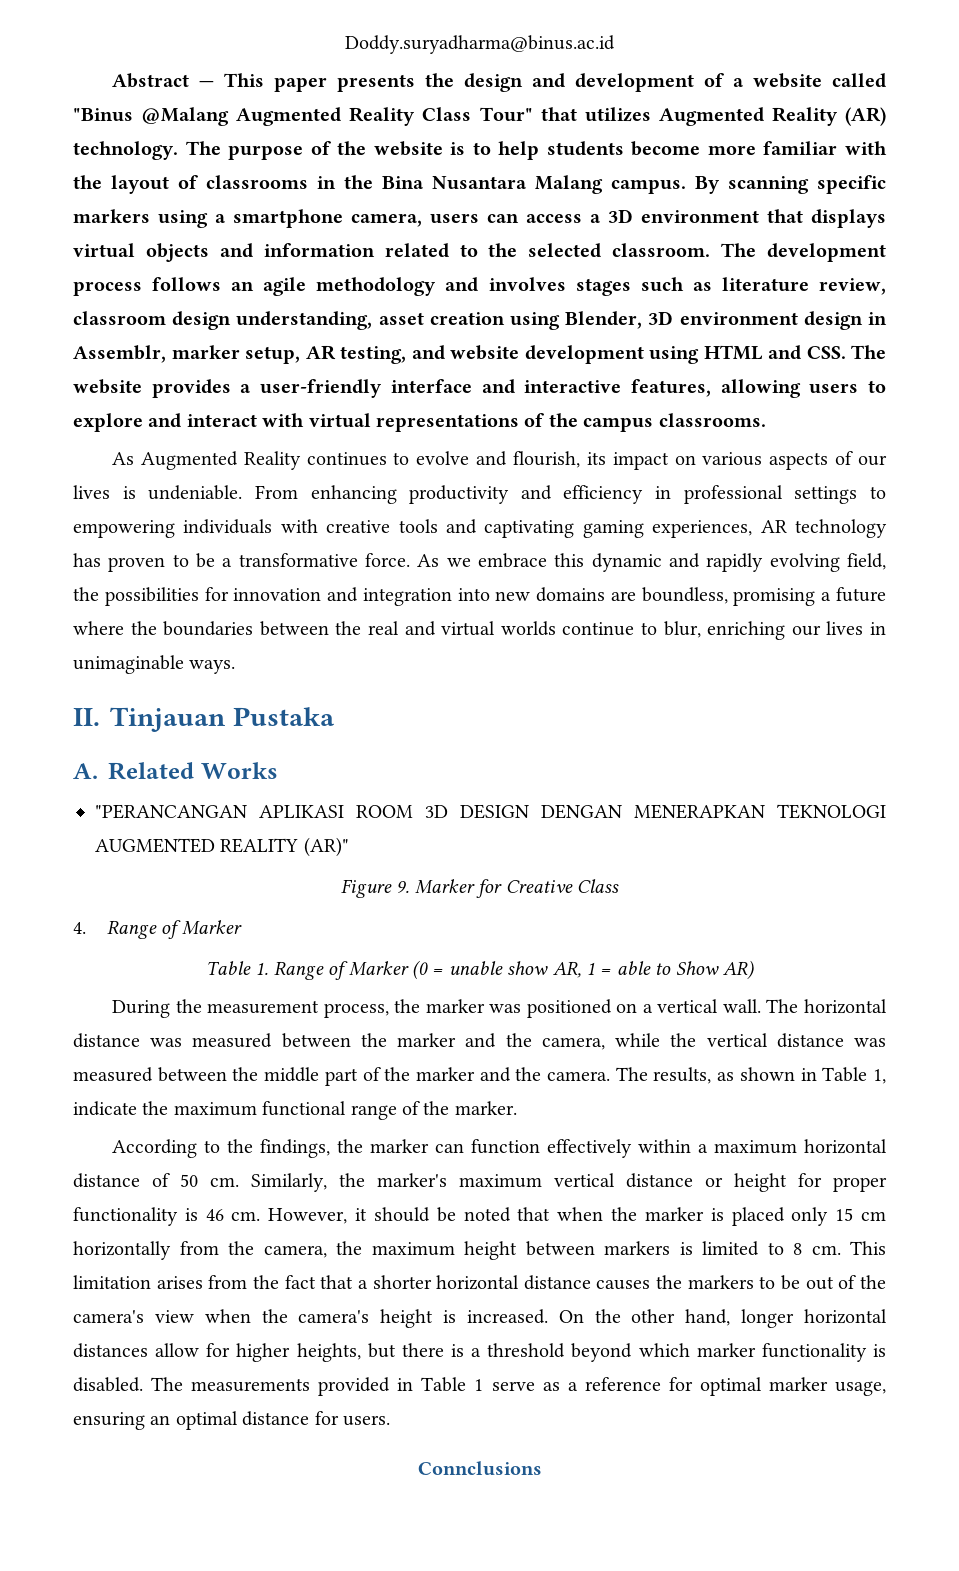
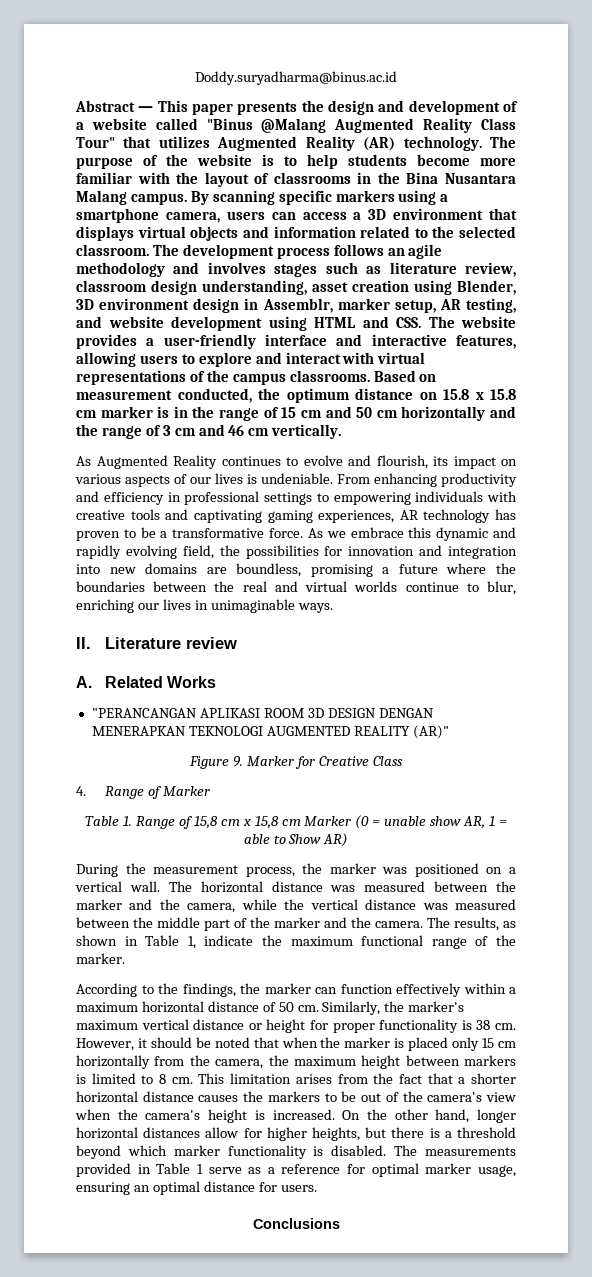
+ Based on measurement conducted, the optimum distance on 15.8 x 15.8 cm marker is in the range of 15 cm and 50 cm horizontally and the range of 3 cm and 46 cm vertically.
- II. Tinjauan Pustaka
+ II. Literature review
- Table 1. Range of Marker (0 = unable show AR, 1 = able to Show AR)
+ Table 1. Range of 15,8 cm x 15,8 cm Marker (0 = unable show AR, 1 = able to Show AR)
- Similarly, the marker's maximum vertical distance or height for proper functionality is 46 cm.
+ Similarly, the marker's maximum vertical distance or height for proper functionality is 38 cm.
- Connclusions
+ Conclusions

